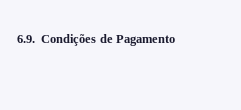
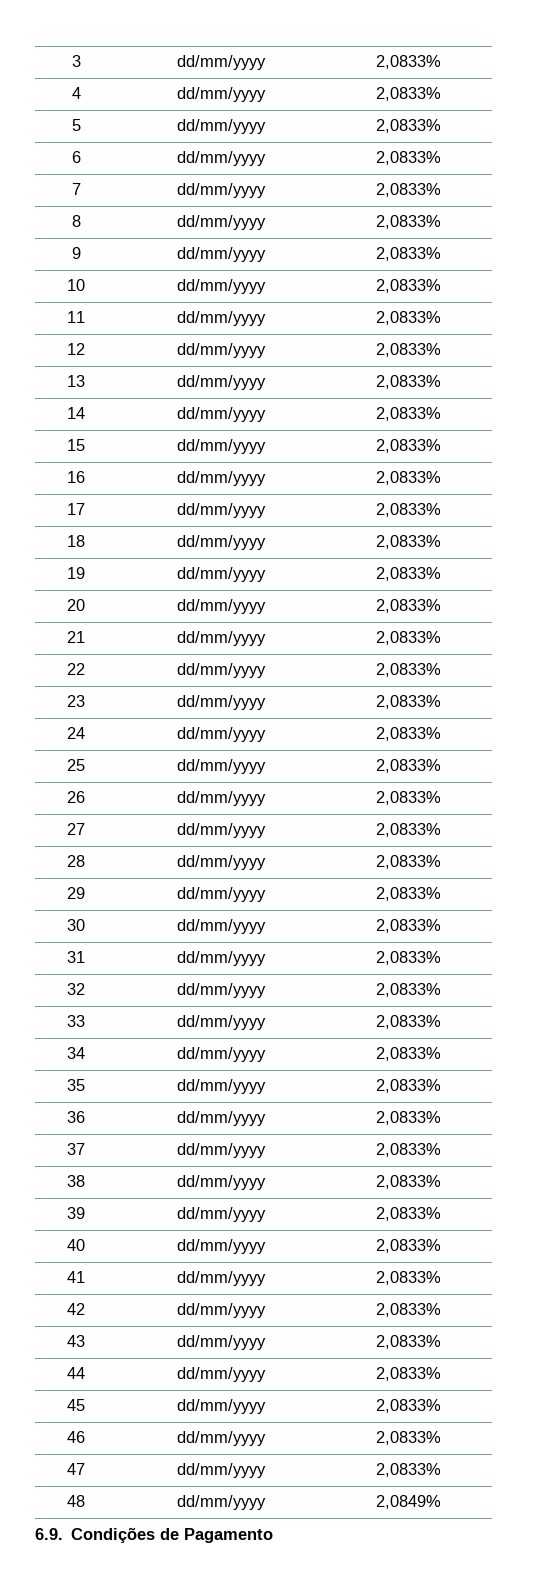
+ 3 | dd/mm/yyyy | 2,0833%
+ 4 | dd/mm/yyyy | 2,0833%
+ 5 | dd/mm/yyyy | 2,0833%
+ 6 | dd/mm/yyyy | 2,0833%
+ 7 | dd/mm/yyyy | 2,0833%
+ 8 | dd/mm/yyyy | 2,0833%
+ 9 | dd/mm/yyyy | 2,0833%
+ 10 | dd/mm/yyyy | 2,0833%
+ 11 | dd/mm/yyyy | 2,0833%
+ 12 | dd/mm/yyyy | 2,0833%
+ 13 | dd/mm/yyyy | 2,0833%
+ 14 | dd/mm/yyyy | 2,0833%
+ 15 | dd/mm/yyyy | 2,0833%
+ 16 | dd/mm/yyyy | 2,0833%
+ 17 | dd/mm/yyyy | 2,0833%
+ 18 | dd/mm/yyyy | 2,0833%
+ 19 | dd/mm/yyyy | 2,0833%
+ 20 | dd/mm/yyyy | 2,0833%
+ 21 | dd/mm/yyyy | 2,0833%
+ 22 | dd/mm/yyyy | 2,0833%
+ 23 | dd/mm/yyyy | 2,0833%
+ 24 | dd/mm/yyyy | 2,0833%
+ 25 | dd/mm/yyyy | 2,0833%
+ 26 | dd/mm/yyyy | 2,0833%
+ 27 | dd/mm/yyyy | 2,0833%
+ 28 | dd/mm/yyyy | 2,0833%
+ 29 | dd/mm/yyyy | 2,0833%
+ 30 | dd/mm/yyyy | 2,0833%
+ 31 | dd/mm/yyyy | 2,0833%
+ 32 | dd/mm/yyyy | 2,0833%
+ 33 | dd/mm/yyyy | 2,0833%
+ 34 | dd/mm/yyyy | 2,0833%
+ 35 | dd/mm/yyyy | 2,0833%
+ 36 | dd/mm/yyyy | 2,0833%
+ 37 | dd/mm/yyyy | 2,0833%
+ 38 | dd/mm/yyyy | 2,0833%
+ 39 | dd/mm/yyyy | 2,0833%
+ 40 | dd/mm/yyyy | 2,0833%
+ 41 | dd/mm/yyyy | 2,0833%
+ 42 | dd/mm/yyyy | 2,0833%
+ 43 | dd/mm/yyyy | 2,0833%
+ 44 | dd/mm/yyyy | 2,0833%
+ 45 | dd/mm/yyyy | 2,0833%
+ 46 | dd/mm/yyyy | 2,0833%
+ 47 | dd/mm/yyyy | 2,0833%
+ 48 | dd/mm/yyyy | 2,0849%

